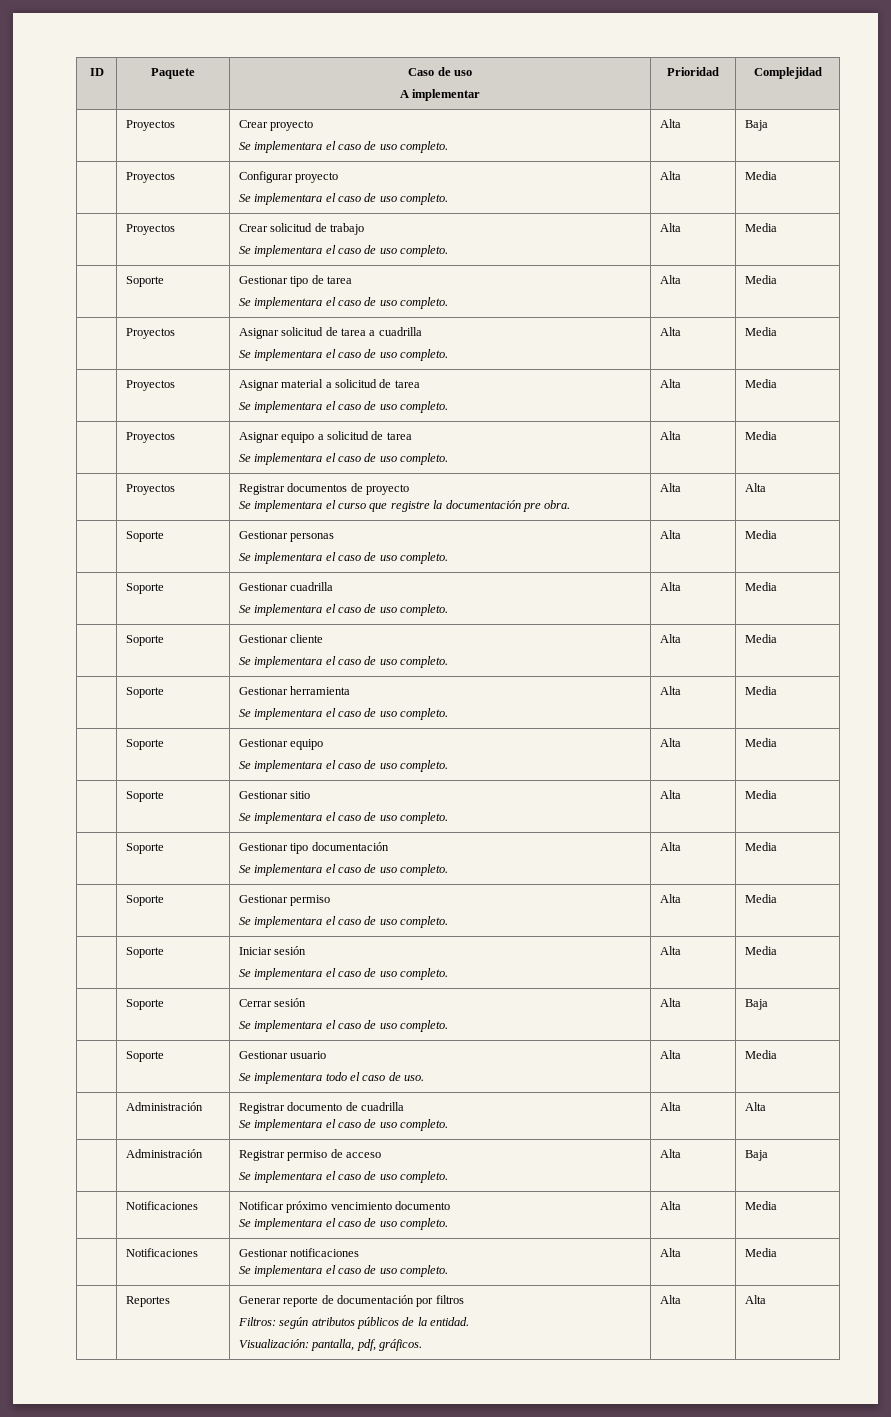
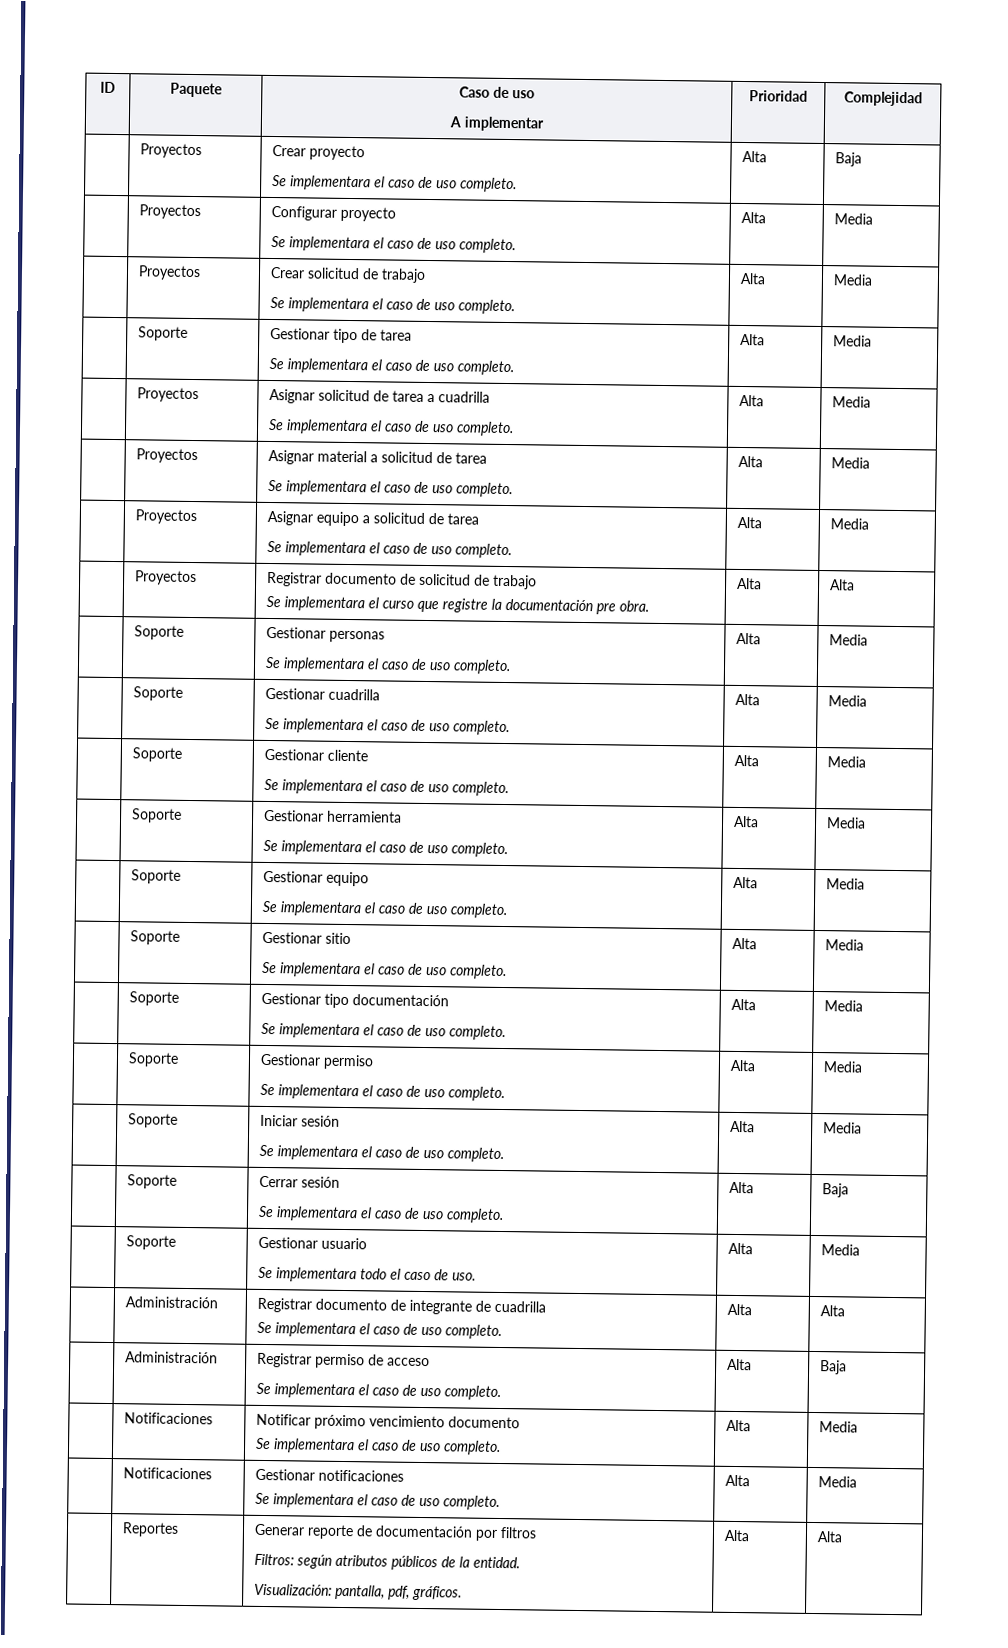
- | Proyectos | Registrar documentos de proyecto
+ | Proyectos | Registrar documento de solicitud de trabajo
- | Administración | Registrar documento de cuadrilla
+ | Administración | Registrar documento de integrante de cuadrilla

